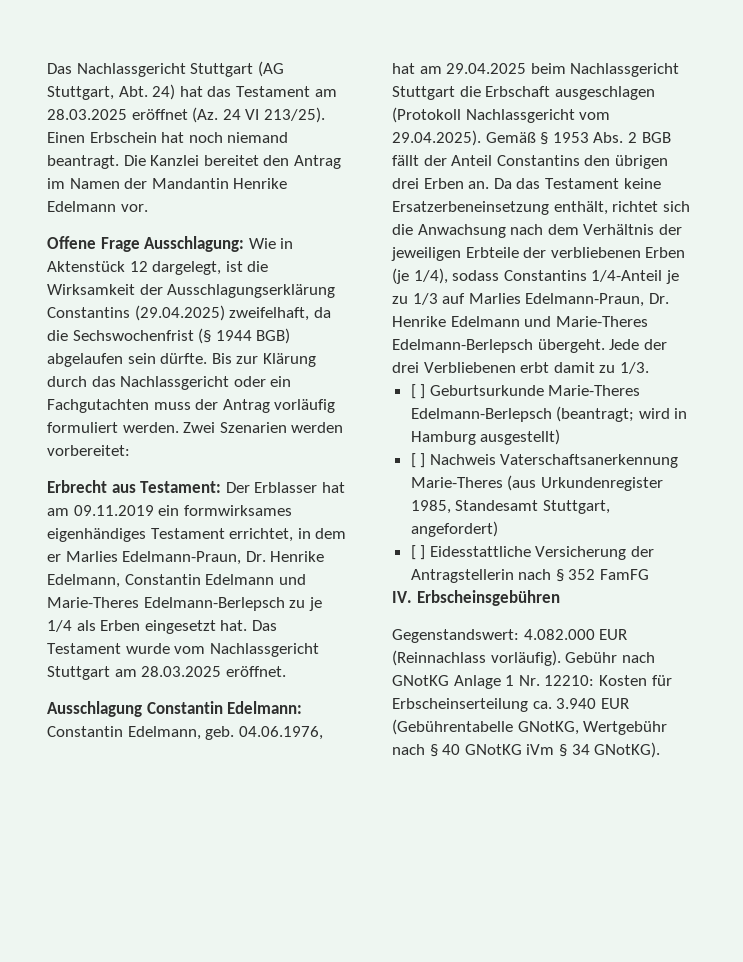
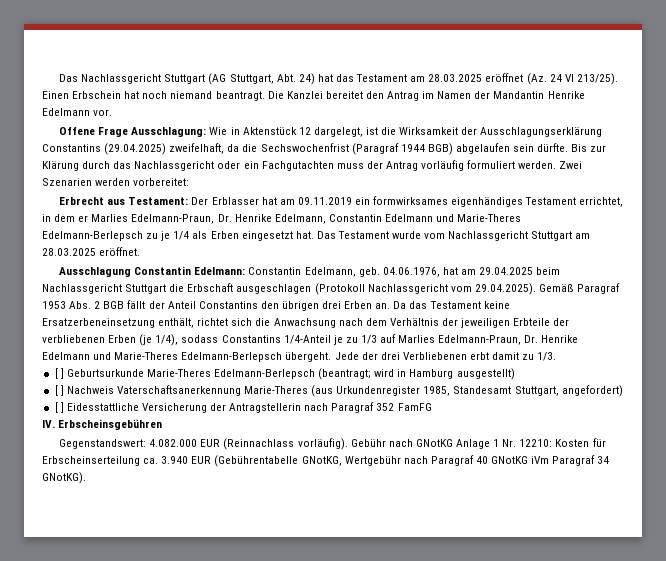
- Offene Frage Ausschlagung: Wie in Aktenstück 12 dargelegt, ist die Wirksamkeit der Ausschlagungserklärung Constantins (29.04.2025) zweifelhaft, da die Sechswochenfrist (§ 1944 BGB) abgelaufen sein dürfte.
+ Offene Frage Ausschlagung: Wie in Aktenstück 12 dargelegt, ist die Wirksamkeit der Ausschlagungserklärung Constantins (29.04.2025) zweifelhaft, da die Sechswochenfrist (Paragraf 1944 BGB) abgelaufen sein dürfte.
- 04.06.1976, hat am 29.04.2025 beim Nachlassgericht Stuttgart die Erbschaft ausgeschlagen (Protokoll Nachlassgericht vom 29.04.2025). Gemäß § 1953 Abs. 2 BGB fällt der Anteil Constantins den übrigen drei Erben an.
+ 04.06.1976, hat am 29.04.2025 beim Nachlassgericht Stuttgart die Erbschaft ausgeschlagen (Protokoll Nachlassgericht vom 29.04.2025). Gemäß Paragraf 1953 Abs. 2 BGB fällt der Anteil Constantins den übrigen drei Erben an.
- [ ] Eidesstattliche Versicherung der Antragstellerin nach § 352 FamFG
+ [ ] Eidesstattliche Versicherung der Antragstellerin nach Paragraf 352 FamFG
- Gebühr nach GNotKG Anlage 1 Nr. 12210: Kosten für Erbscheinserteilung ca. 3.940 EUR (Gebührentabelle GNotKG, Wertgebühr nach § 40 GNotKG iVm § 34 GNotKG).
+ Gebühr nach GNotKG Anlage 1 Nr. 12210: Kosten für Erbscheinserteilung ca. 3.940 EUR (Gebührentabelle GNotKG, Wertgebühr nach Paragraf 40 GNotKG iVm Paragraf 34 GNotKG).

